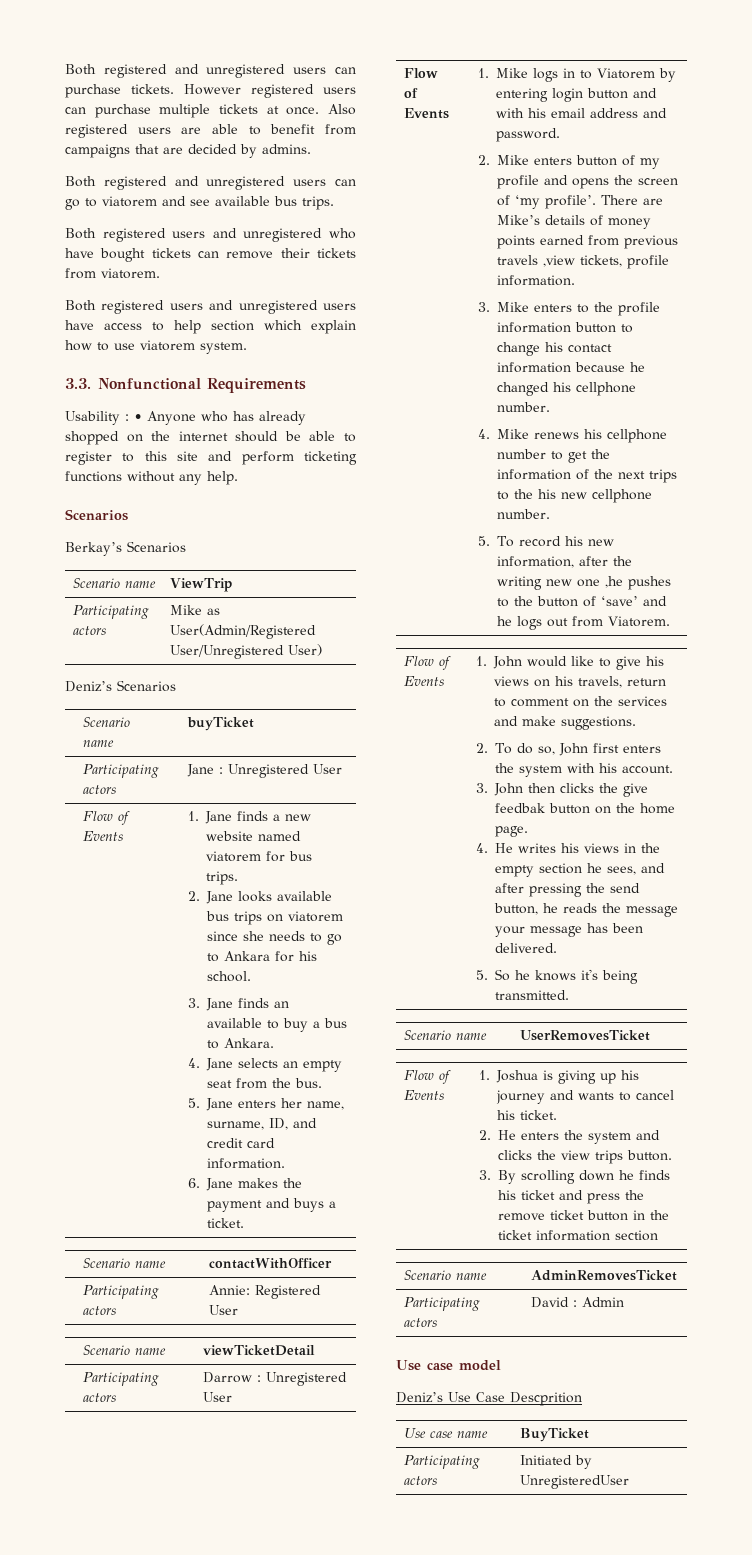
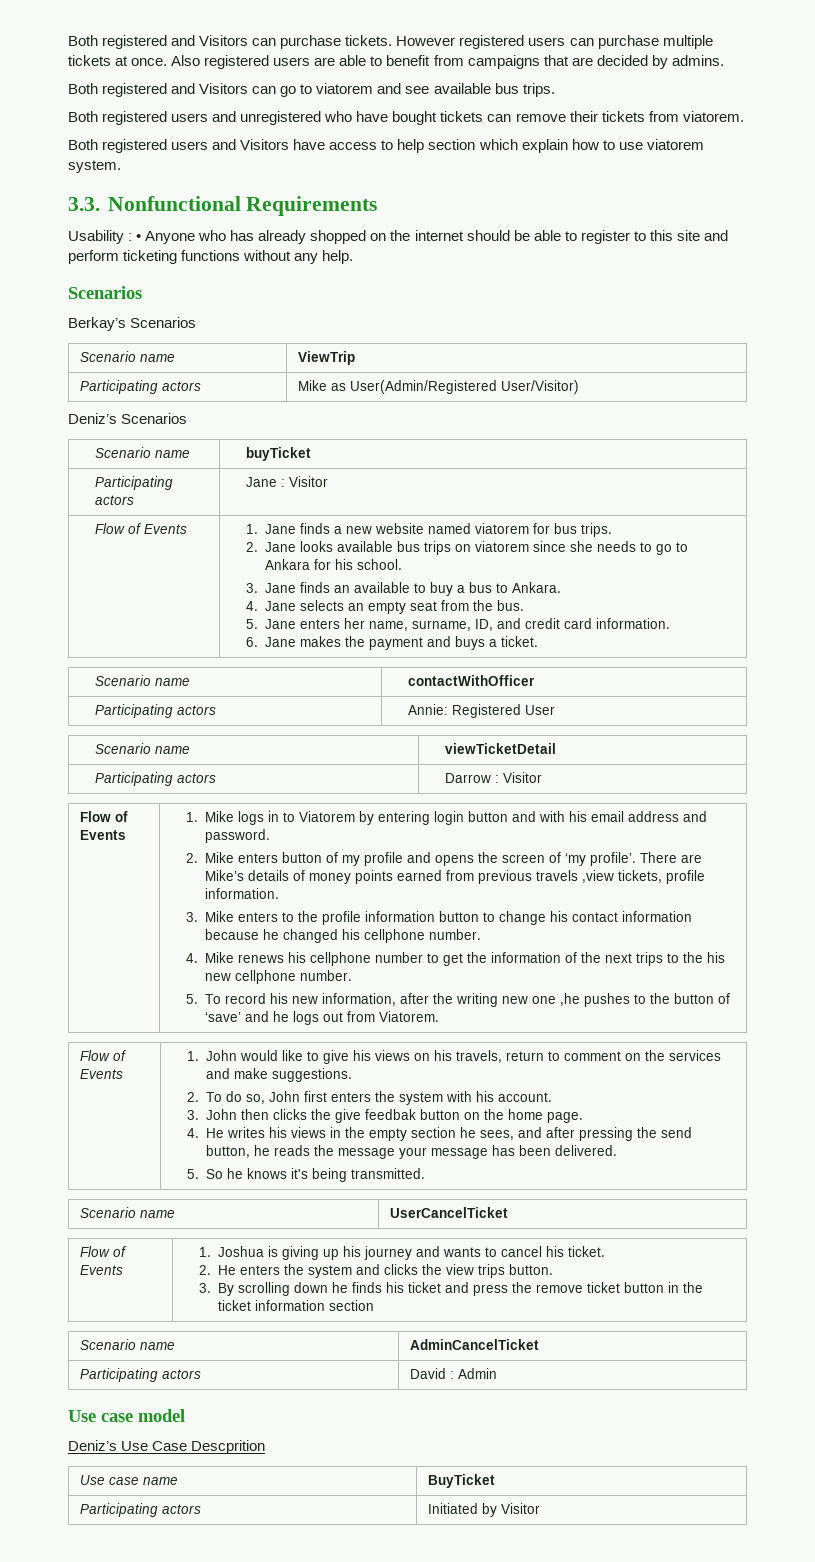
- Both registered and unregistered users can purchase tickets.
+ Both registered and Visitors can purchase tickets.
- Both registered and unregistered users can go to viatorem and see available bus trips.
+ Both registered and Visitors can go to viatorem and see available bus trips.
- Both registered users and unregistered users have access to help section which explain how to use viatorem system.
+ Both registered users and Visitors have access to help section which explain how to use viatorem system.
- Participating actors | Mike as User(Admin/Registered User/Unregistered User)
+ Participating actors | Mike as User(Admin/Registered User/Visitor)
- Participating actors | Jane : Unregistered User
+ Participating actors | Jane : Visitor
- Participating actors | Darrow : Unregistered User
+ Participating actors | Darrow : Visitor
- Scenario name | UserRemovesTicket
+ Scenario name | UserCancelTicket
- Scenario name | AdminRemovesTicket
+ Scenario name | AdminCancelTicket
- Participating actors | Initiated by UnregisteredUser
+ Participating actors | Initiated by Visitor

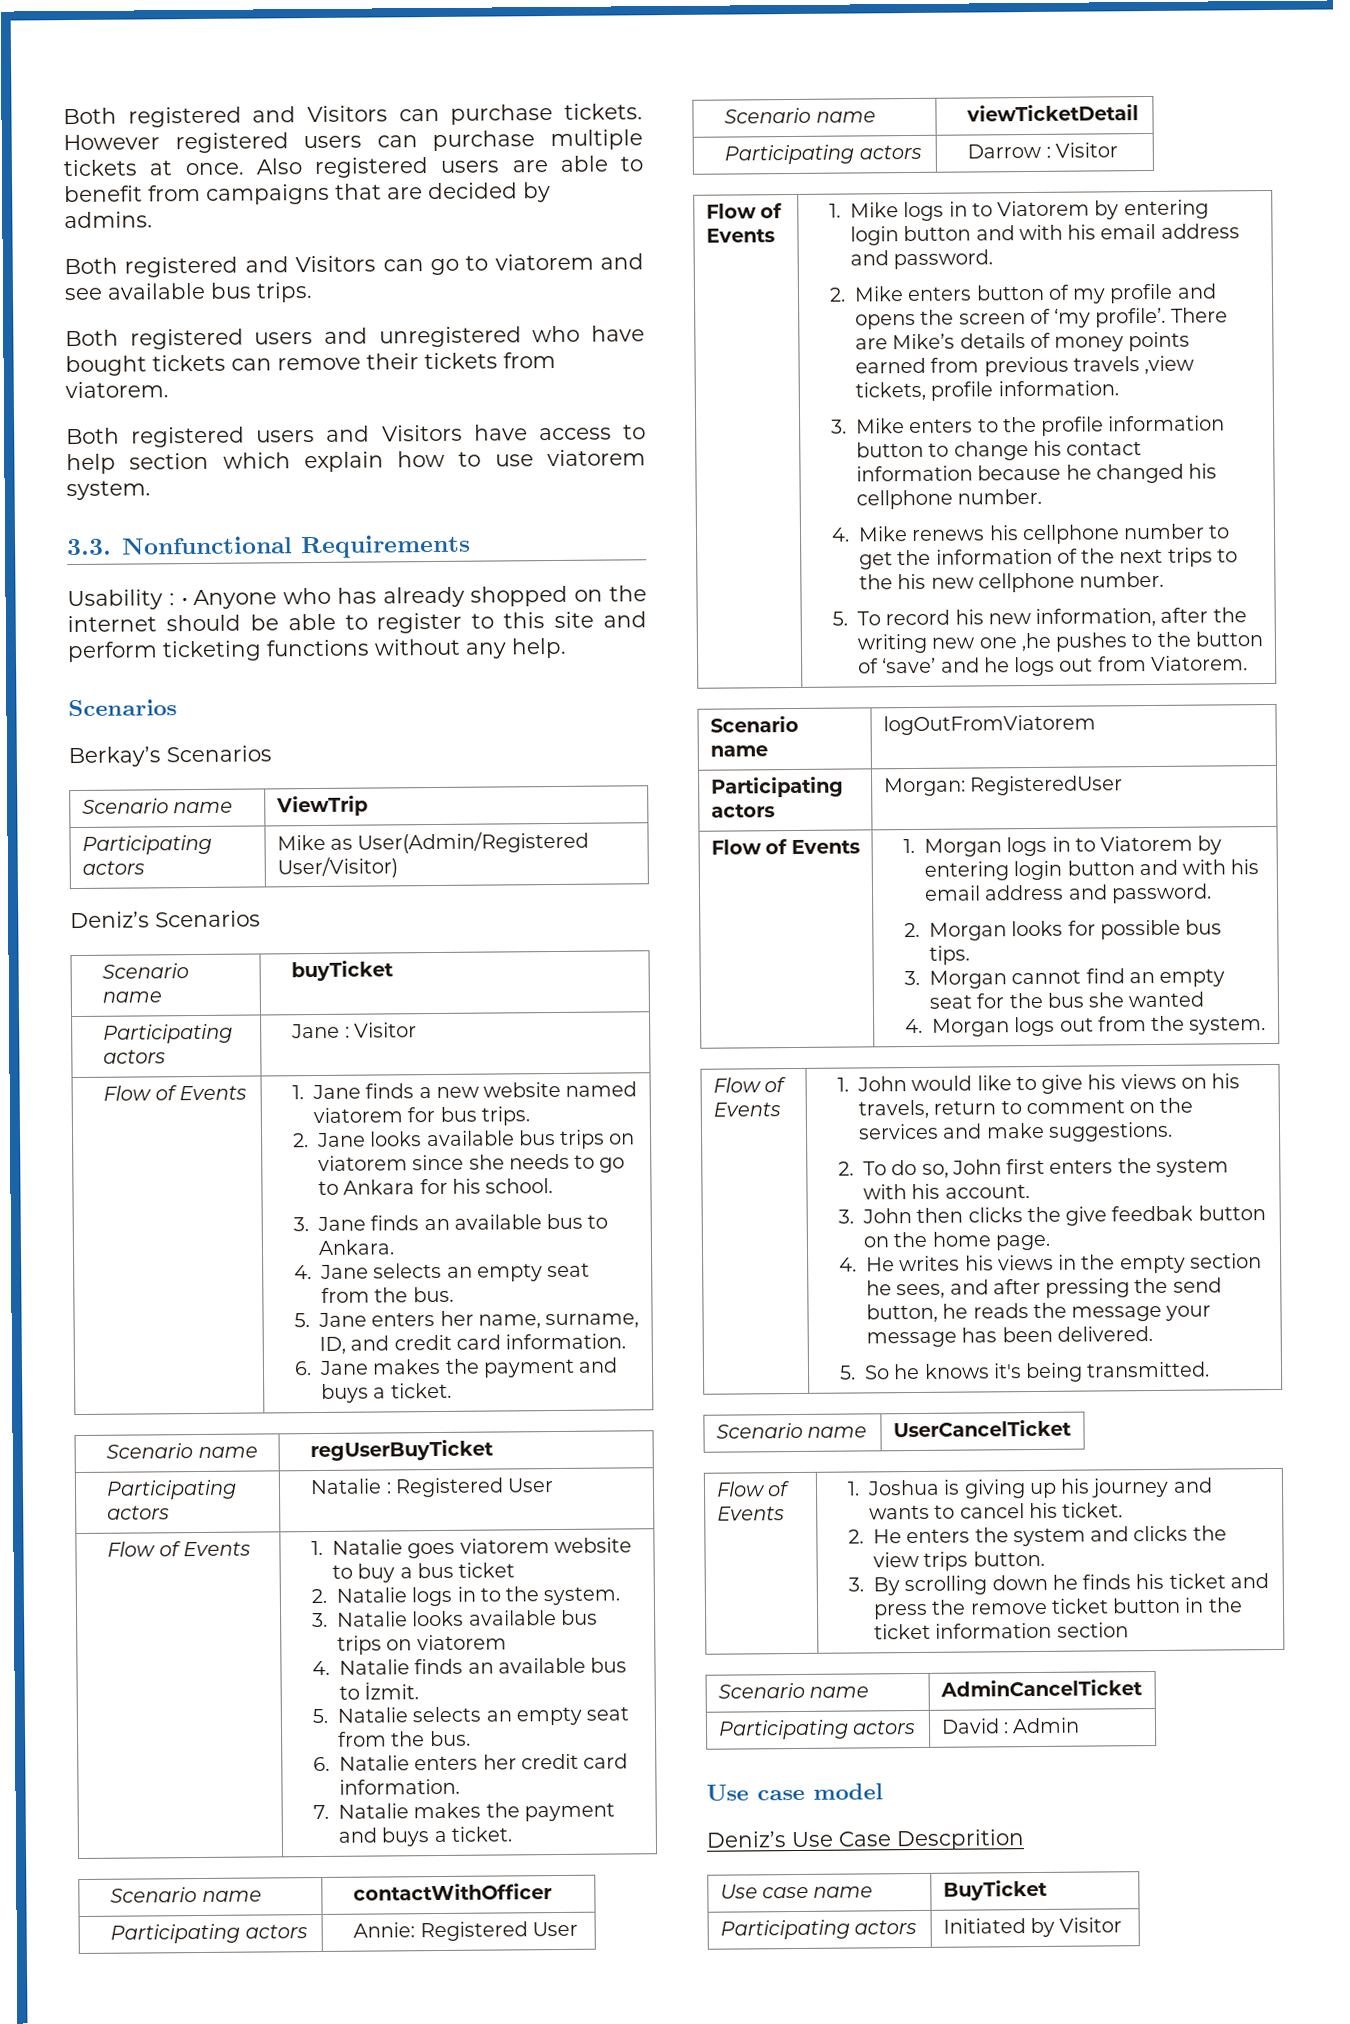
- 3. Jane finds an available to buy a bus to Ankara.
+ 3. Jane finds an available bus to Ankara.
+ Scenario name | regUserBuyTicket
+ Participating actors | Natalie : Registered User
+ Flow of Events | 1. Natalie goes viatorem website to buy a bus ticket
+ 2. Natalie logs in to the system.
+ 3. Natalie looks available bus trips on viatorem
+ 4. Natalie finds an available bus to İzmit.
+ 5. Natalie selects an empty seat from the bus.
+ 6. Natalie enters her credit card information.
+ 7. Natalie makes the payment and buys a ticket.
+ Scenario name | logOutFromViatorem
+ Participating actors | Morgan: RegisteredUser
+ Flow of Events | 1. Morgan logs in to Viatorem by entering login button and with his email address and password.
+ 2. Morgan looks for possible bus tips.
+ 3. Morgan cannot find an empty seat for the bus she wanted
+ 4. Morgan logs out from the system.

